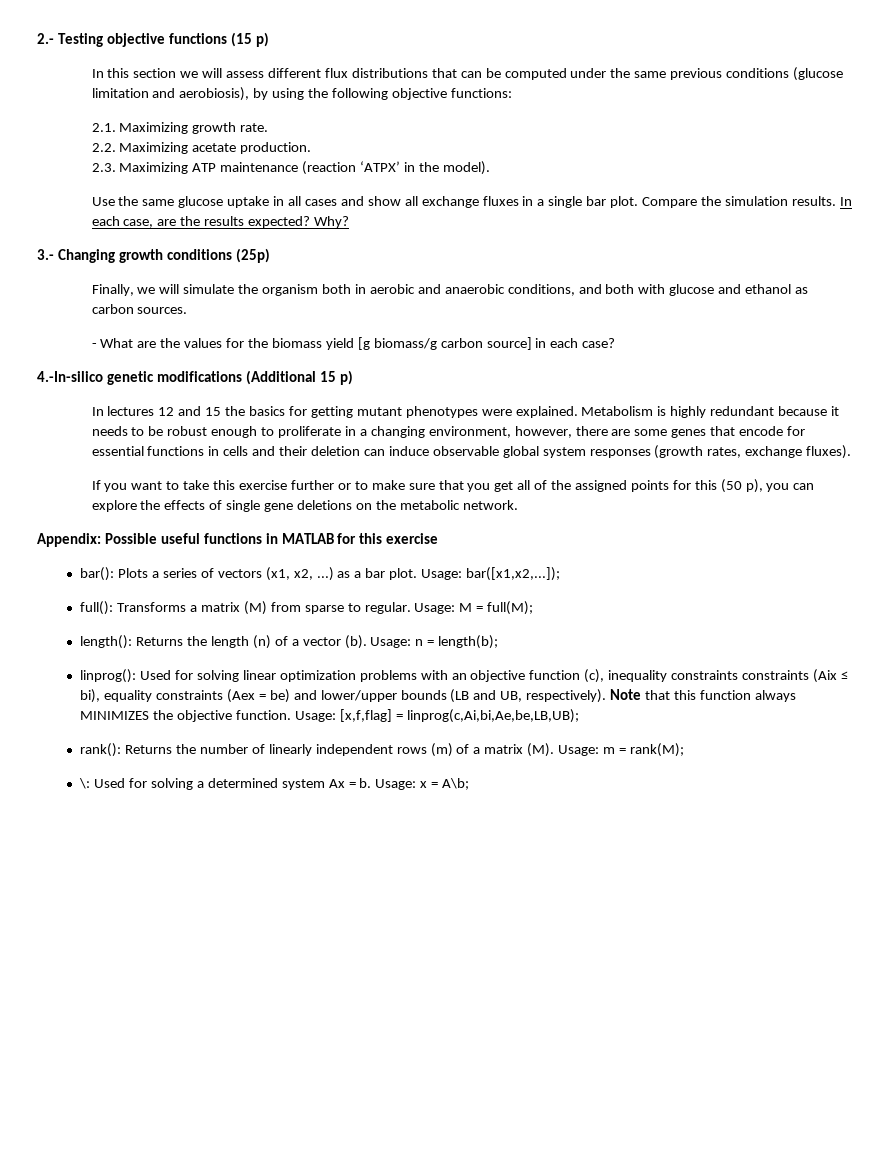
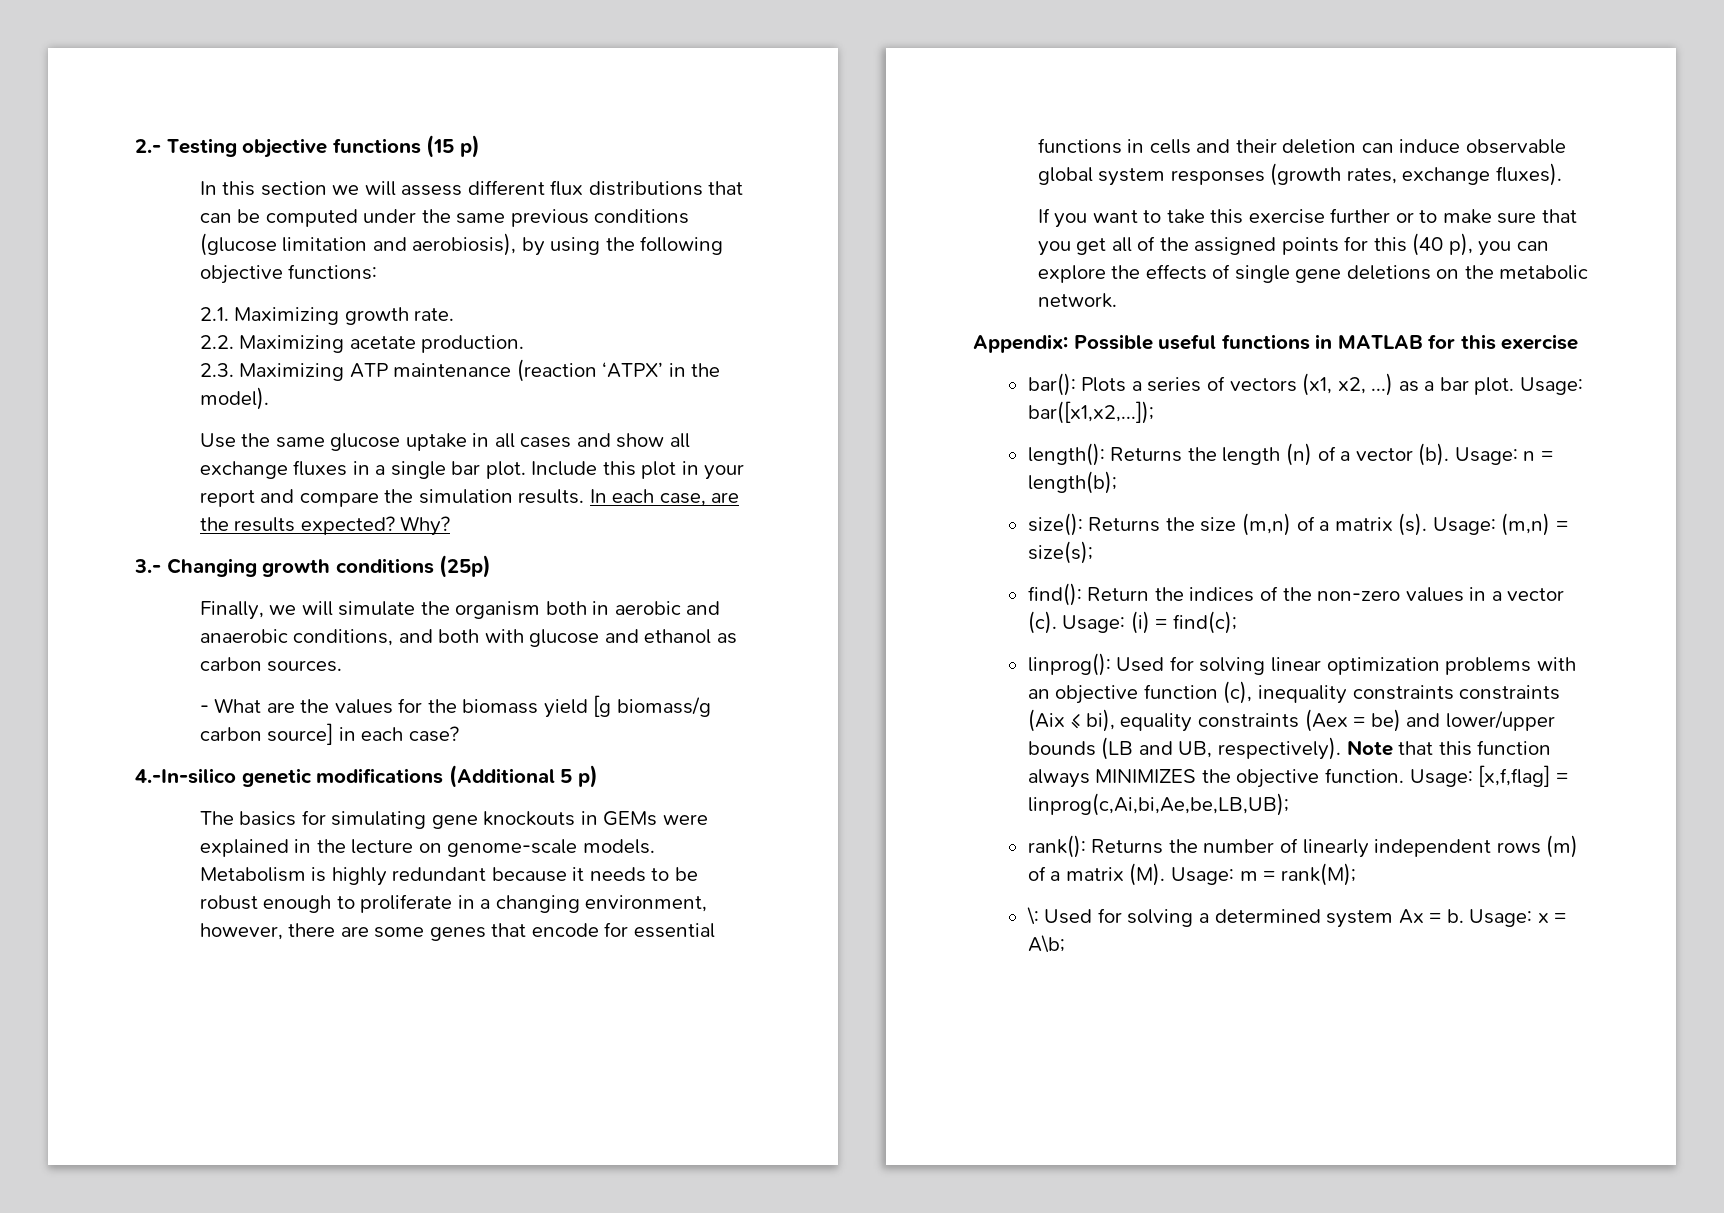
- Compare the simulation results.
+ Include this plot in your report and compare the simulation results.
- 4.-In-silico genetic modifications (Additional 15 p)
- In lectures 12 and 15 the basics for getting mutant phenotypes were explained.
+ 4.-In-silico genetic modifications (Additional 5 p)
+ The basics for simulating gene knockouts in GEMs were explained in the lecture on genome-scale models.
- If you want to take this exercise further or to make sure that you get all of the assigned points for this (50 p), you can explore the effects of single gene deletions on the metabolic network.
+ If you want to take this exercise further or to make sure that you get all of the assigned points for this (40 p), you can explore the effects of single gene deletions on the metabolic network.
- full(): Transforms a matrix (M) from sparse to regular. Usage: M = full(M);
+ size(): Returns the size (m,n) of a matrix (s). Usage: (m,n) = size(s);
+ find(): Return the indices of the non-zero values in a vector (c). Usage: (i) = find(c);

